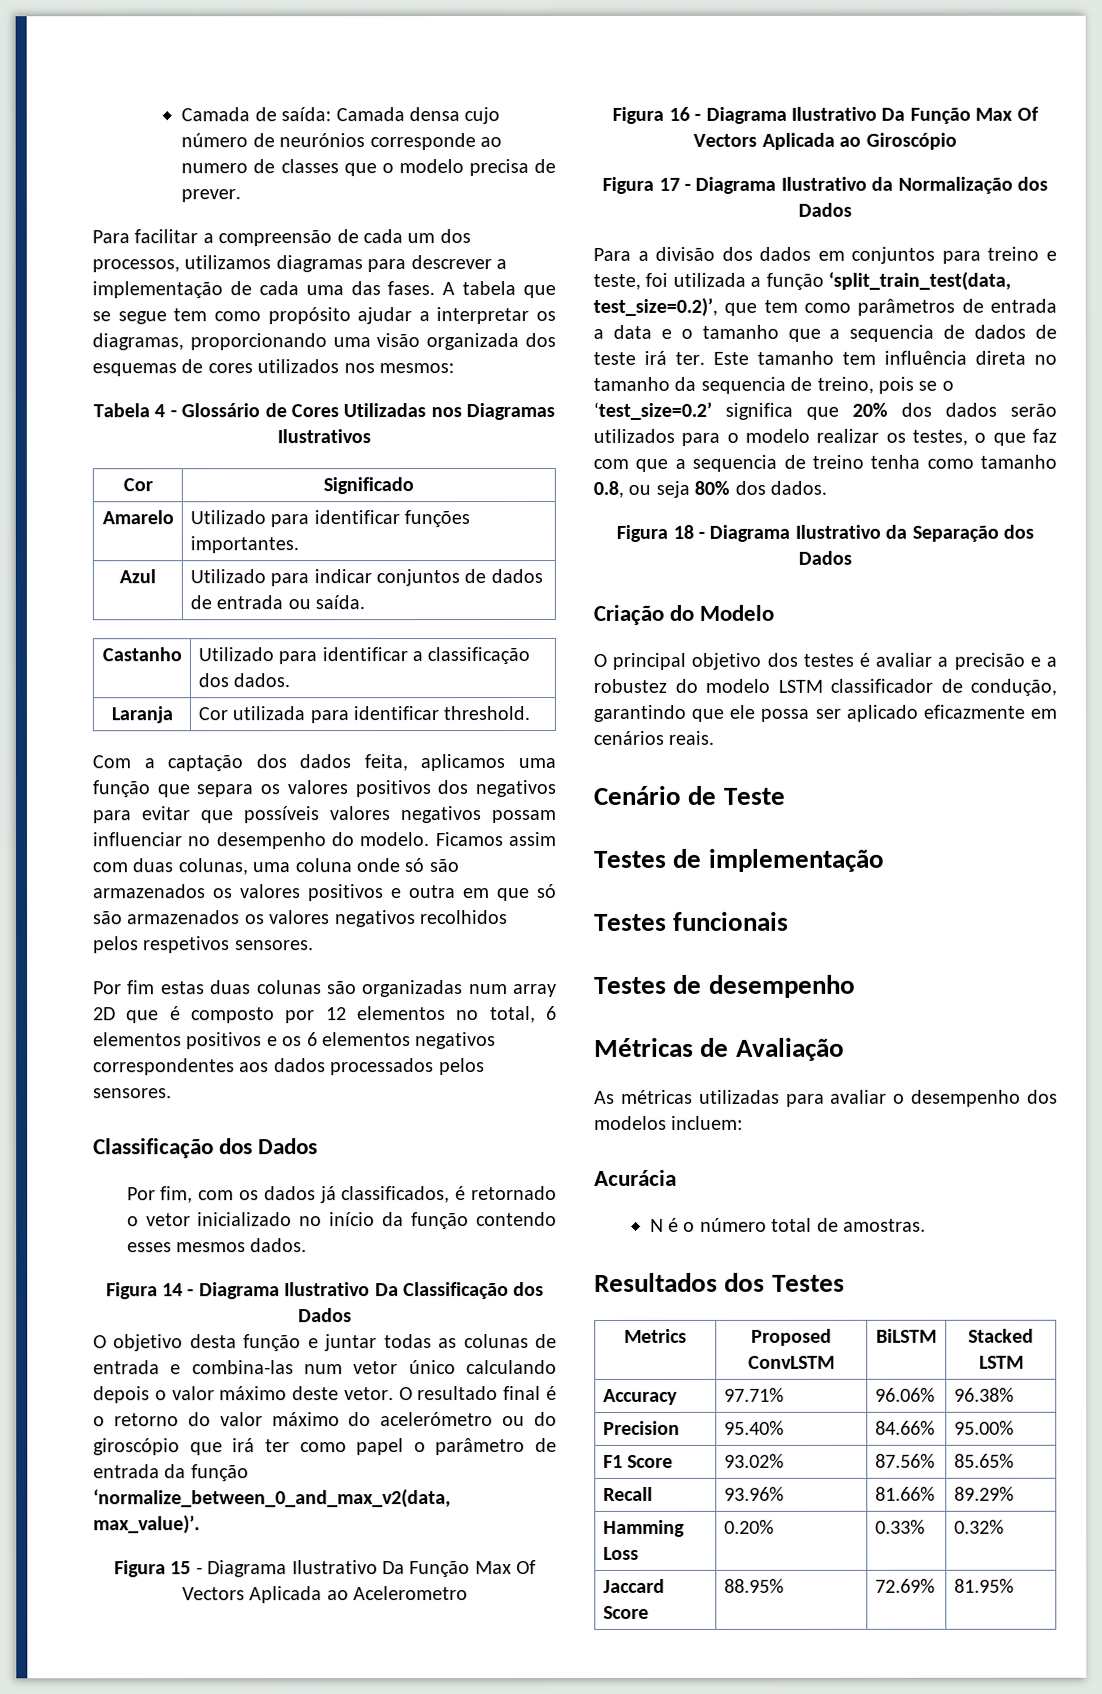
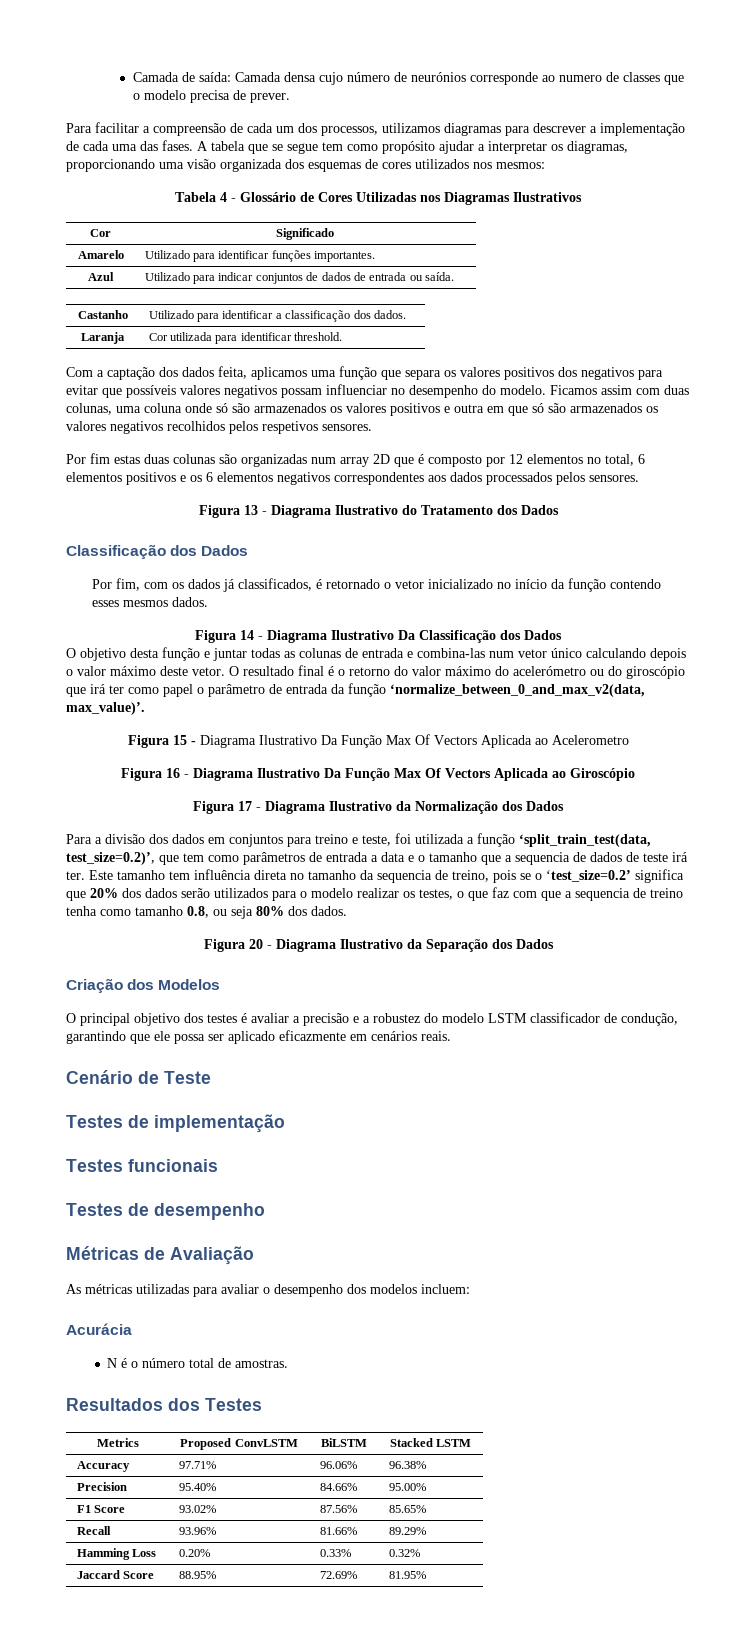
+ Figura 13 - Diagrama Ilustrativo do Tratamento dos Dados
- Figura 18 - Diagrama Ilustrativo da Separação dos Dados
+ Figura 20 - Diagrama Ilustrativo da Separação dos Dados
- Criação do Modelo
+ Criação dos Modelos

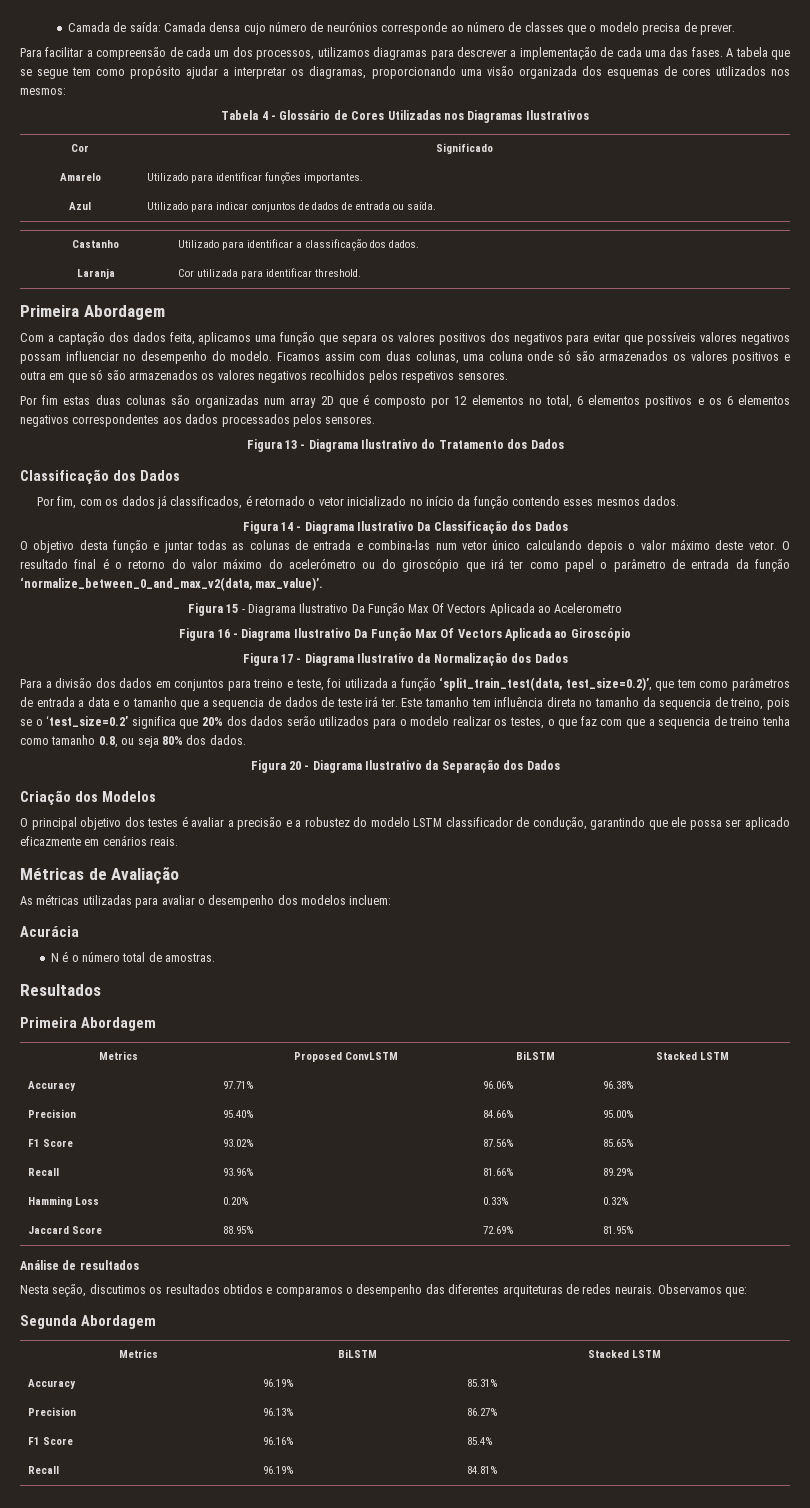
- Camada de saída: Camada densa cujo número de neurónios corresponde ao numero de classes que o modelo precisa de prever.
+ Camada de saída: Camada densa cujo número de neurónios corresponde ao número de classes que o modelo precisa de prever.
  Laranja | Cor utilizada para identificar threshold.
+ Primeira Abordagem
- Cenário de Teste
- Testes de implementação
- Testes funcionais
- Testes de desempenho
- Resultados dos Testes
+ Resultados
+ Primeira Abordagem
+ Análise de resultados
+ Nesta seção, discutimos os resultados obtidos e comparamos o desempenho das diferentes arquiteturas de redes neurais. Observamos que:
+ Segunda Abordagem
+ Metrics | BiLSTM | Stacked LSTM
+ Accuracy | 96.19% | 85.31%
+ Precision | 96.13% | 86.27%
+ F1 Score | 96.16% | 85.4%
+ Recall | 96.19% | 84.81%

